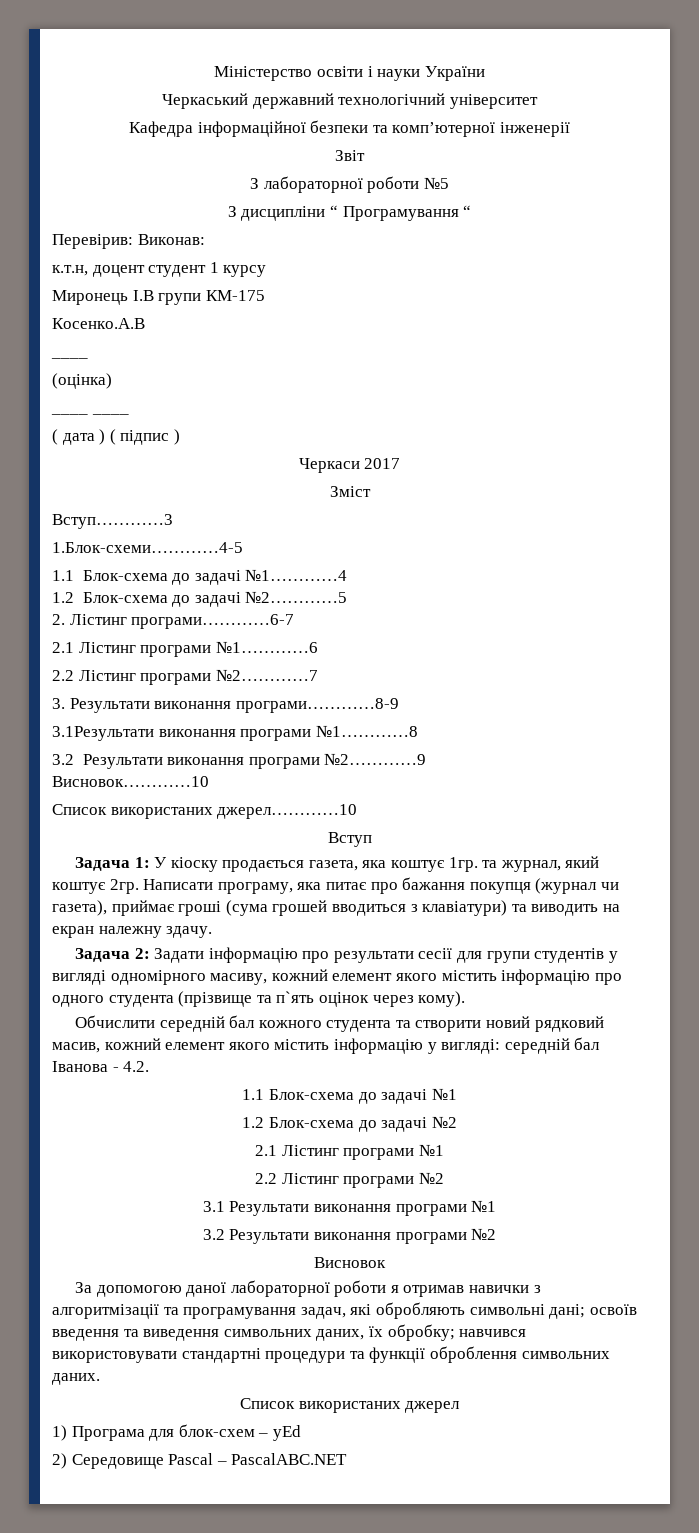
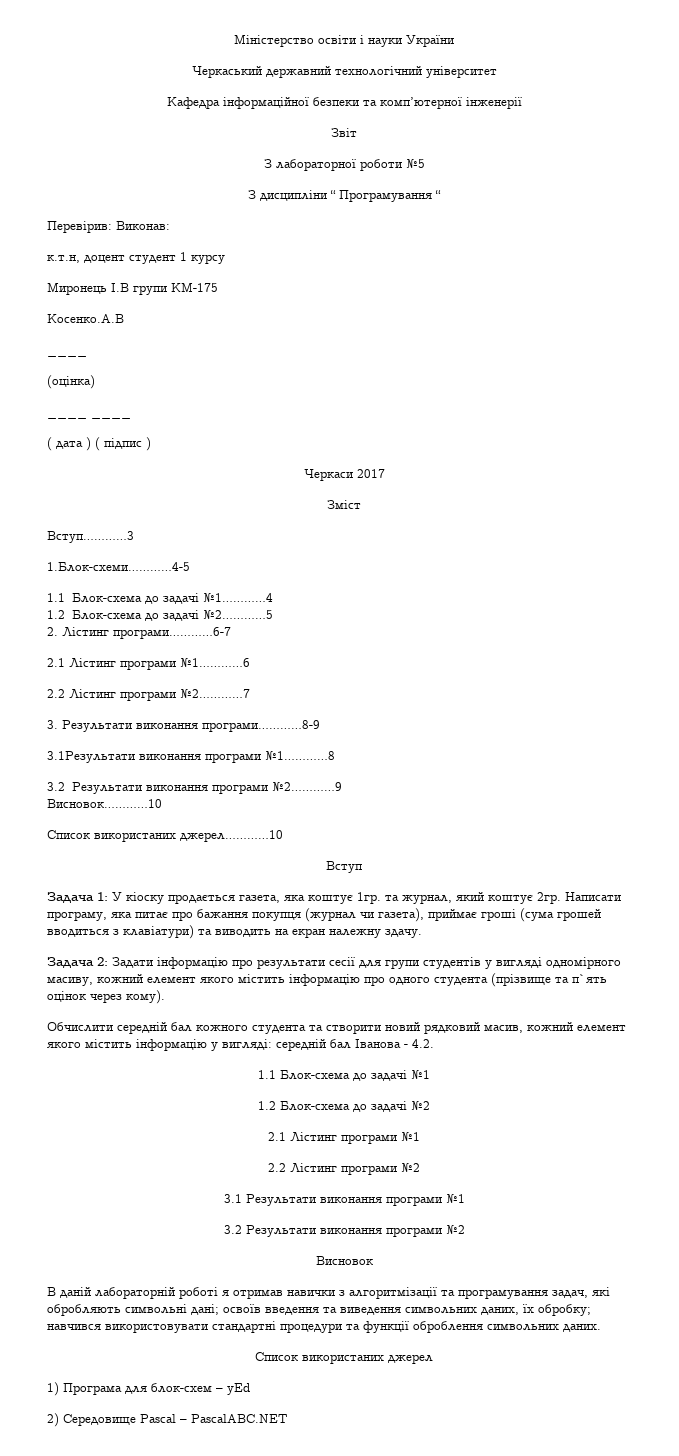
- За допомогою даної лабораторної роботи я отримав навички з алгоритмізації та програмування задач, які обробляють символьні дані; освоїв введення та виведення символьних даних, їх обробку; навчився використовувати стандартні процедури та функції оброблення символьних даних.
+ В даній лабораторній роботі я отримав навички з алгоритмізації та програмування задач, які обробляють символьні дані; освоїв введення та виведення символьних даних, їх обробку; навчився використовувати стандартні процедури та функції оброблення символьних даних.

